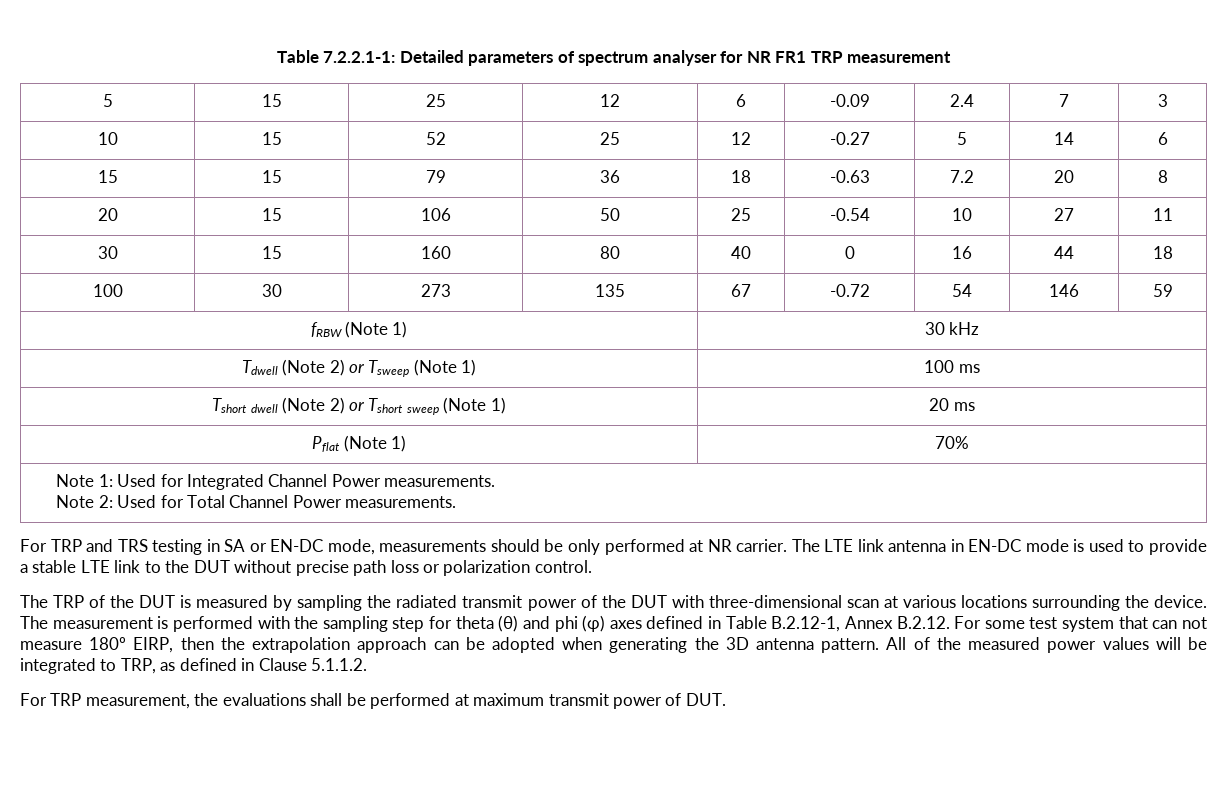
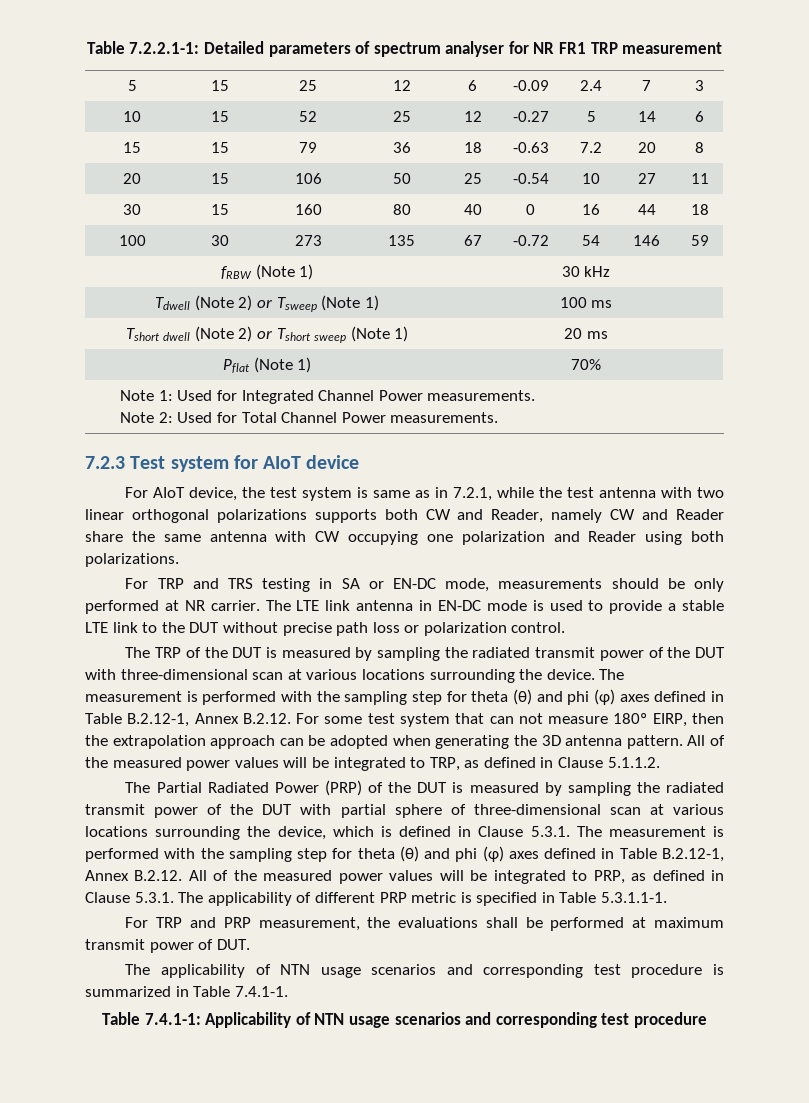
+ 7.2.3 Test system for AIoT device
+ For AIoT device, the test system is same as in 7.2.1, while the test antenna with two linear orthogonal polarizations supports both CW and Reader, namely CW and Reader share the same antenna with CW occupying one polarization and Reader using both polarizations.
- For TRP measurement, the evaluations shall be performed at maximum transmit power of DUT.
+ The Partial Radiated Power (PRP) of the DUT is measured by sampling the radiated transmit power of the DUT with partial sphere of three-dimensional scan at various locations surrounding the device, which is defined in Clause 5.3.1. The measurement is performed with the sampling step for theta (θ) and phi (φ) axes defined in Table B.2.12-1, Annex B.2.12. All of the measured power values will be integrated to PRP, as defined in Clause 5.3.1. The applicability of different PRP metric is specified in Table 5.3.1.1-1.
+ For TRP and PRP measurement, the evaluations shall be performed at maximum transmit power of DUT.
+ The applicability of NTN usage scenarios and corresponding test procedure is summarized in Table 7.4.1-1.
+ Table 7.4.1-1: Applicability of NTN usage scenarios and corresponding test procedure

